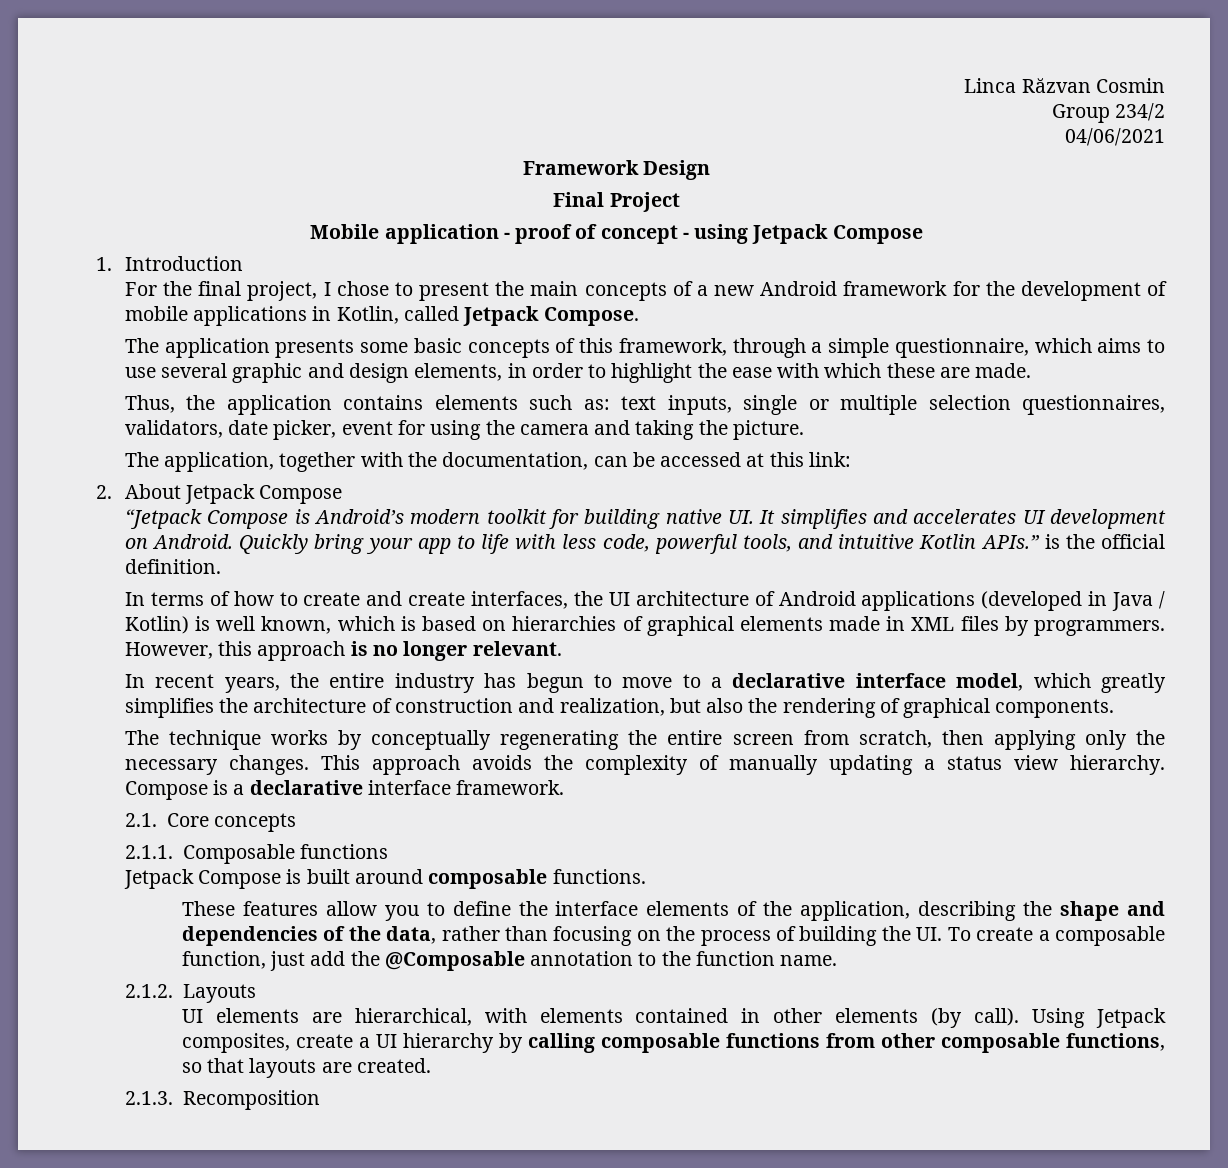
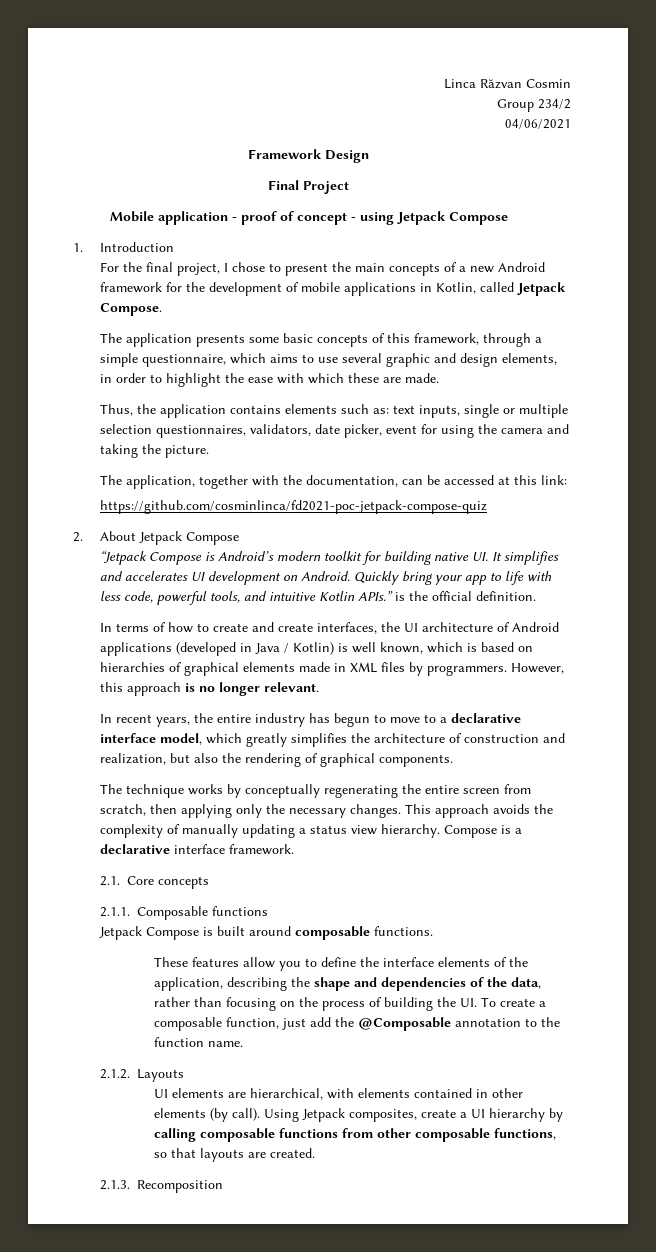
+ https://github.com/cosminlinca/fd2021-poc-jetpack-compose-quiz

